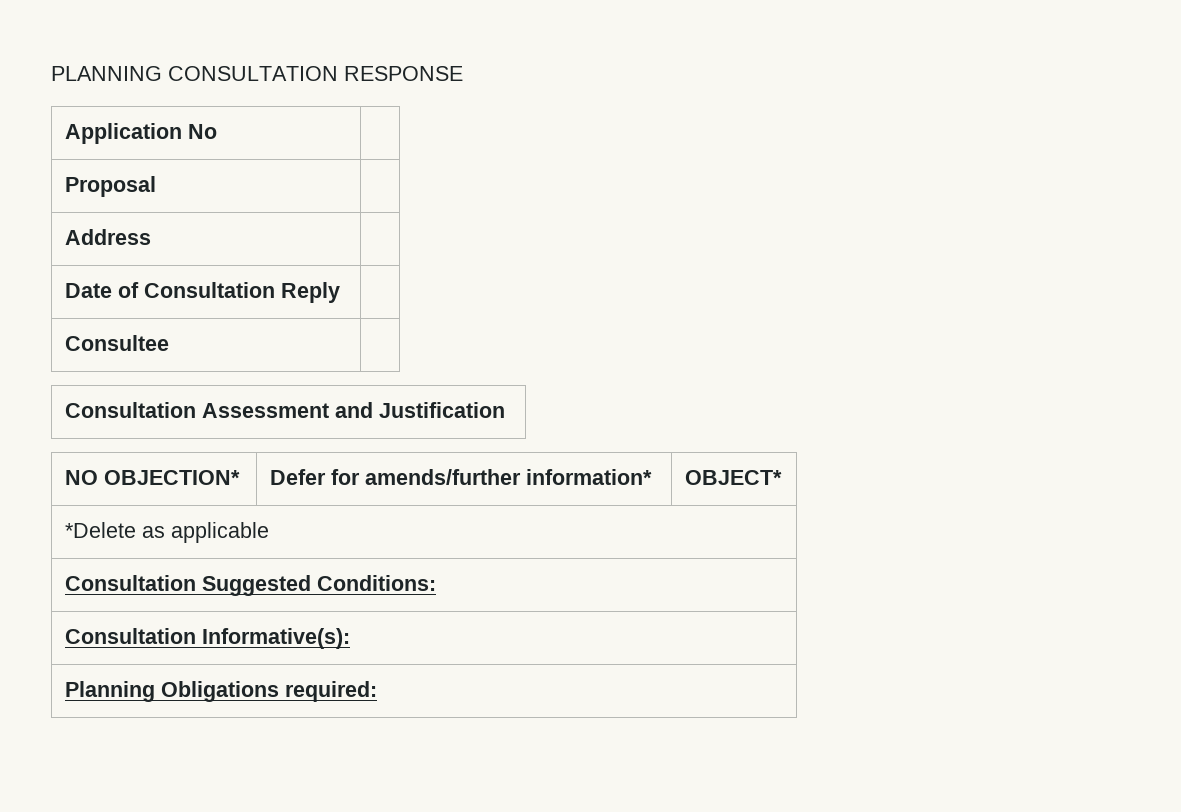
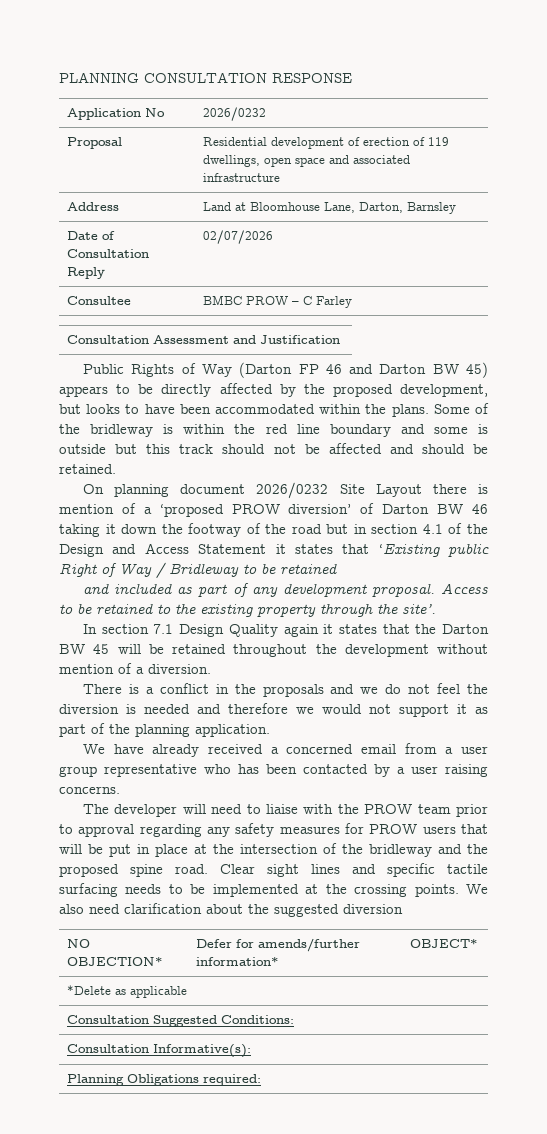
- Application No |
+ Application No | 2026/0232
- Proposal |
- Address |
+ Proposal | Residential development of erection of 119 dwellings, open space and associated infrastructure
+ Address | Land at Bloomhouse Lane, Darton, Barnsley
- Date of Consultation Reply |
+ Date of Consultation Reply | 02/07/2026
- Consultee |
+ Consultee | BMBC PROW – C Farley
+ Public Rights of Way (Darton FP 46 and Darton BW 45) appears to be directly affected by the proposed development, but looks to have been accommodated within the plans. Some of the bridleway is within the red line boundary and some is outside but this track should not be affected and should be retained.
+ On planning document 2026/0232 Site Layout there is mention of a ‘proposed PROW diversion’ of Darton BW 46 taking it down the footway of the road but in section 4.1 of the Design and Access Statement it states that ‘Existing public Right of Way / Bridleway to be retained
+ and included as part of any development proposal. Access to be retained to the existing property through the site’.
+ In section 7.1 Design Quality again it states that the Darton BW 45 will be retained throughout the development without mention of a diversion.
+ There is a conflict in the proposals and we do not feel the diversion is needed and therefore we would not support it as part of the planning application.
+ We have already received a concerned email from a user group representative who has been contacted by a user raising concerns.
+ The developer will need to liaise with the PROW team prior to approval regarding any safety measures for PROW users that will be put in place at the intersection of the bridleway and the proposed spine road. Clear sight lines and specific tactile surfacing needs to be implemented at the crossing points. We also need clarification about the suggested diversion

